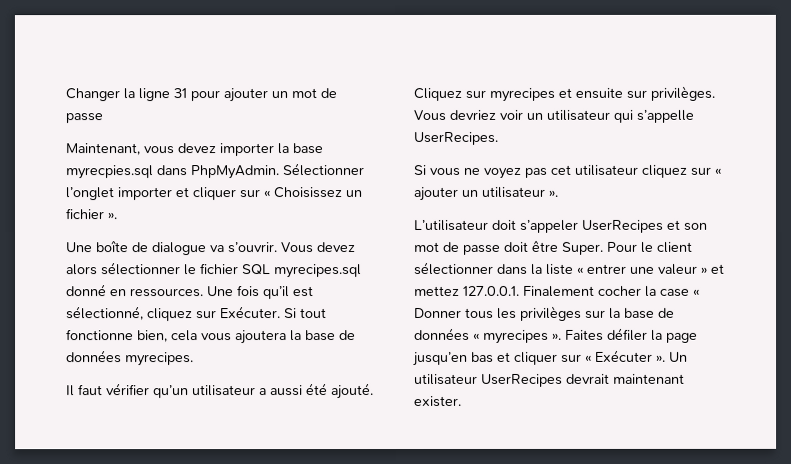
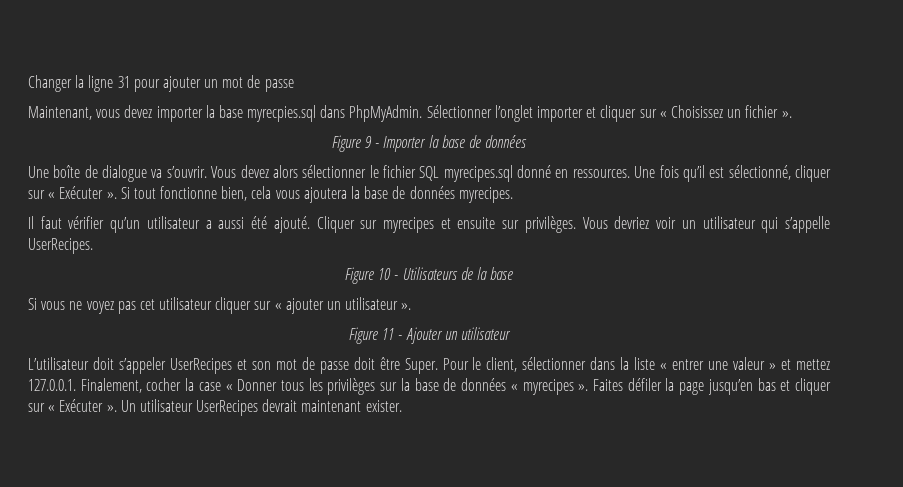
+ Figure 9 - Importer la base de données
- Une fois qu’il est sélectionné, cliquez sur Exécuter.
+ Une fois qu’il est sélectionné, cliquer sur « Exécuter ».
- Cliquez sur myrecipes et ensuite sur privilèges.
+ Cliquer sur myrecipes et ensuite sur privilèges.
+ Figure 10 - Utilisateurs de la base
- Si vous ne voyez pas cet utilisateur cliquez sur « ajouter un utilisateur ».
+ Si vous ne voyez pas cet utilisateur cliquer sur « ajouter un utilisateur ».
+ Figure 11 - Ajouter un utilisateur
- Pour le client sélectionner dans la liste « entrer une valeur » et mettez 127.0.0.1. Finalement cocher la case « Donner tous les privilèges sur la base de données « myrecipes ».
+ Pour le client, sélectionner dans la liste « entrer une valeur » et mettez 127.0.0.1. Finalement, cocher la case « Donner tous les privilèges sur la base de données « myrecipes ».

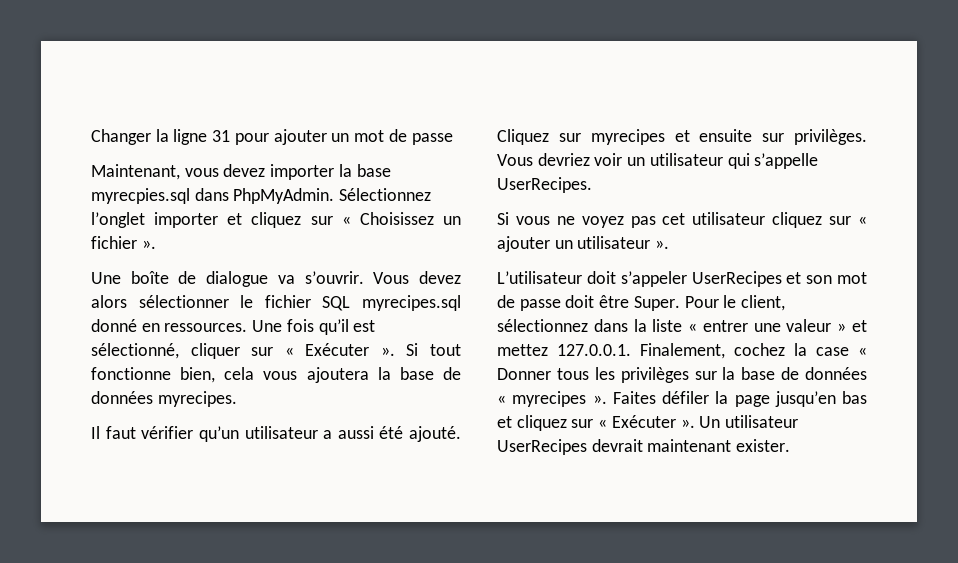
- Sélectionner l’onglet importer et cliquer sur « Choisissez un fichier ».
+ Sélectionnez l’onglet importer et cliquez sur « Choisissez un fichier ».
- Figure 9 - Importer la base de données
- Cliquer sur myrecipes et ensuite sur privilèges.
+ Cliquez sur myrecipes et ensuite sur privilèges.
- Figure 10 - Utilisateurs de la base
- Si vous ne voyez pas cet utilisateur cliquer sur « ajouter un utilisateur ».
+ Si vous ne voyez pas cet utilisateur cliquez sur « ajouter un utilisateur ».
- Figure 11 - Ajouter un utilisateur
- Pour le client, sélectionner dans la liste « entrer une valeur » et mettez 127.0.0.1. Finalement, cocher la case « Donner tous les privilèges sur la base de données « myrecipes ».
+ Pour le client, sélectionnez dans la liste « entrer une valeur » et mettez 127.0.0.1. Finalement, cochez la case « Donner tous les privilèges sur la base de données « myrecipes ».
- Faites défiler la page jusqu’en bas et cliquer sur « Exécuter ».
+ Faites défiler la page jusqu’en bas et cliquez sur « Exécuter ».

